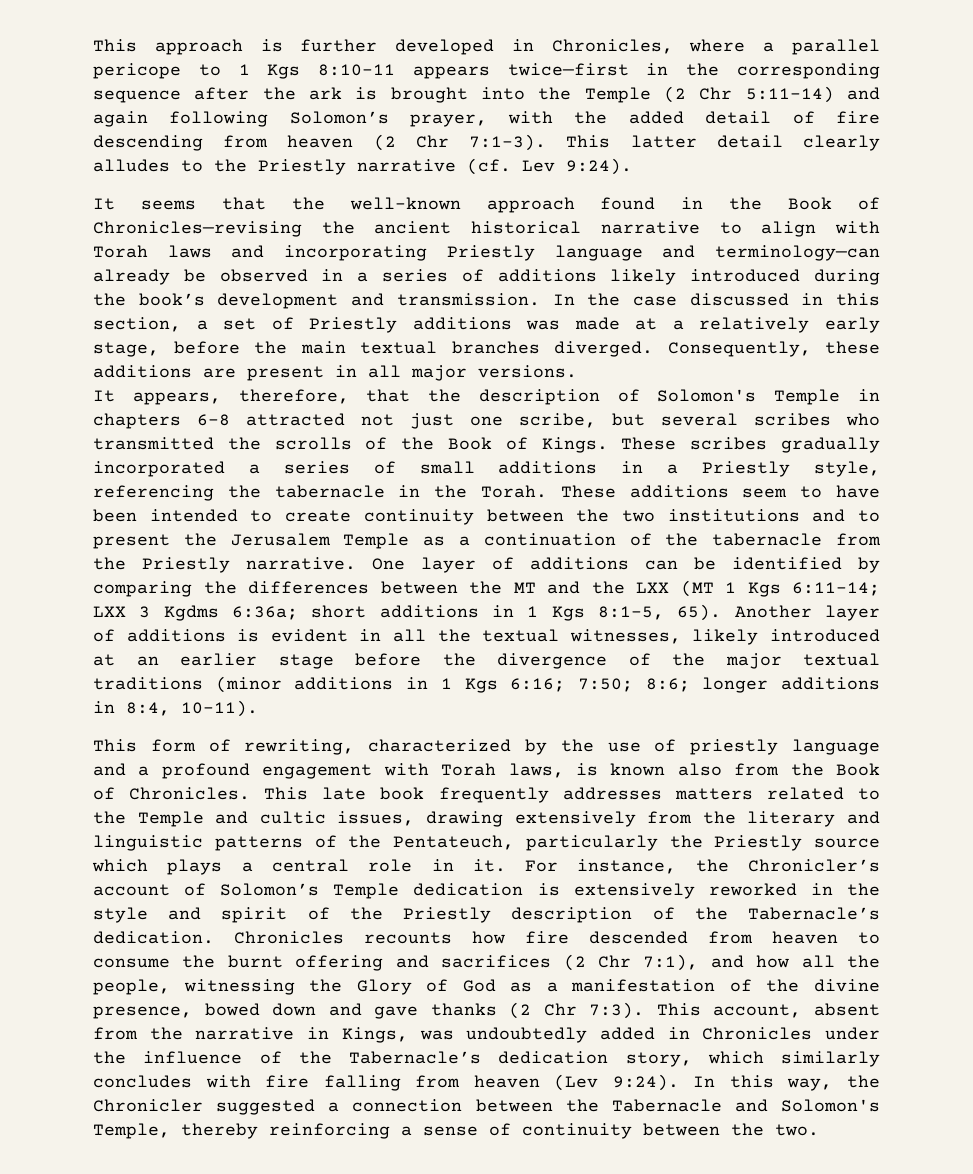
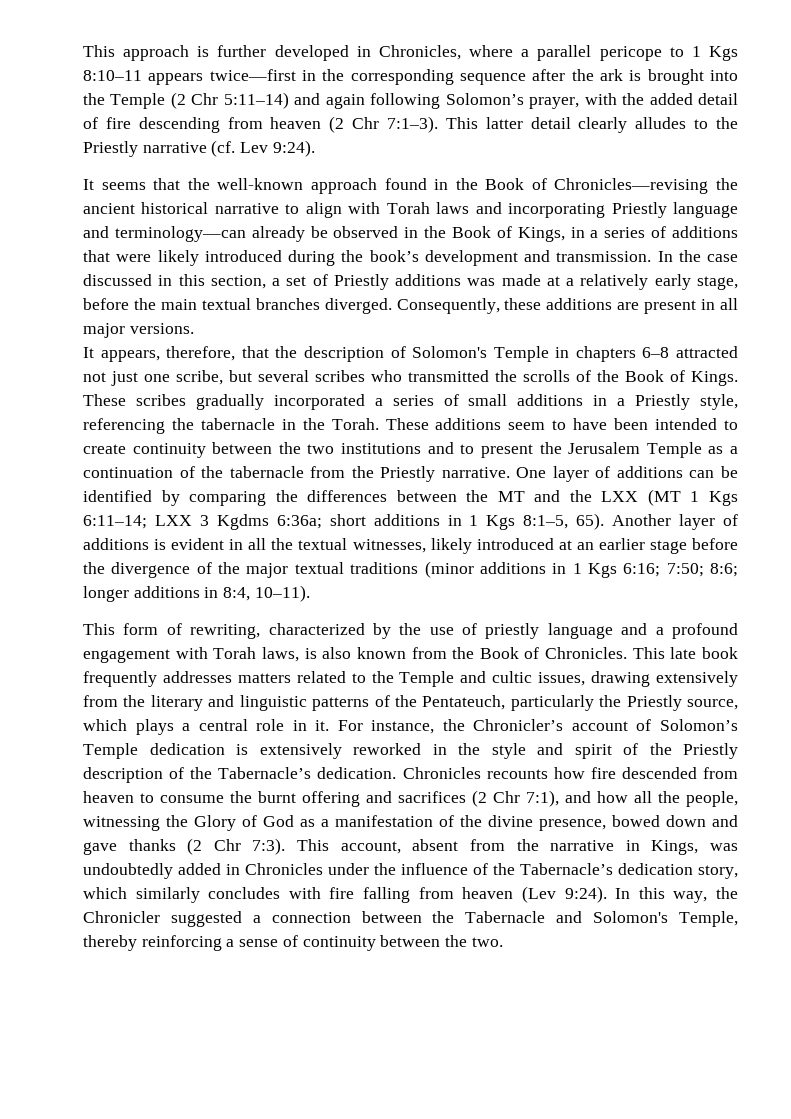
- It seems that the well-known approach found in the Book of Chronicles—revising the ancient historical narrative to align with Torah laws and incorporating Priestly language and terminology—can already be observed in a series of additions likely introduced during the book’s development and transmission.
+ It seems that the well-known approach found in the Book of Chronicles—revising the ancient historical narrative to align with Torah laws and incorporating Priestly language and terminology—can already be observed in the Book of Kings, in a series of additions that were likely introduced during the book’s development and transmission.
- This form of rewriting, characterized by the use of priestly language and a profound engagement with Torah laws, is known also from the Book of Chronicles.
+ This form of rewriting, characterized by the use of priestly language and a profound engagement with Torah laws, is also known from the Book of Chronicles.
- This late book frequently addresses matters related to the Temple and cultic issues, drawing extensively from the literary and linguistic patterns of the Pentateuch, particularly the Priestly source which plays a central role in it.
+ This late book frequently addresses matters related to the Temple and cultic issues, drawing extensively from the literary and linguistic patterns of the Pentateuch, particularly the Priestly source, which plays a central role in it.

